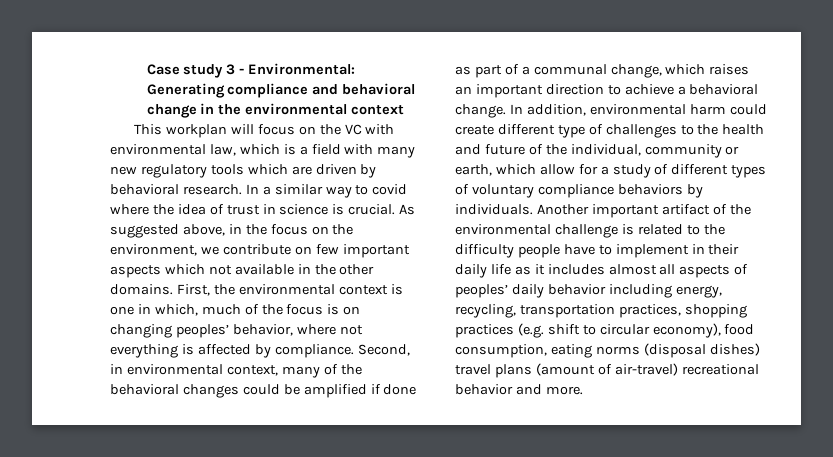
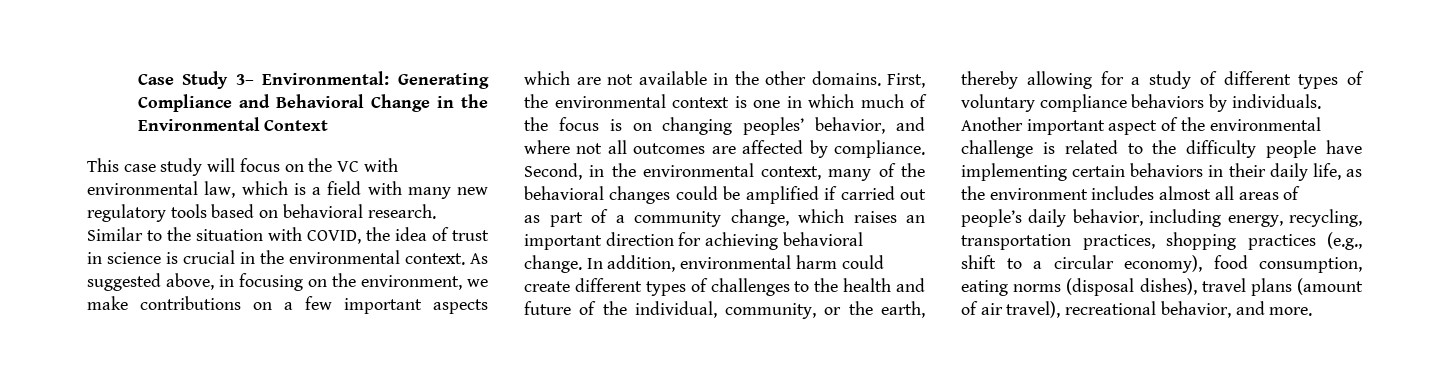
- Case study 3 - Environmental: Generating compliance and behavioral change in the environmental context
+ Case Study 3– Environmental: Generating Compliance and Behavioral Change in the Environmental Context
- This workplan will focus on the VC with environmental law, which is a field with many new regulatory tools which are driven by behavioral research. In a similar way to covid where the idea of trust in science is crucial.
+ This case study will focus on the VC with environmental law, which is a field with many new regulatory tools based on behavioral research. Similar to the situation with COVID, the idea of trust in science is crucial in the environmental context.
- As suggested above, in the focus on the environment, we contribute on few important aspects which not available in the other domains.
+ As suggested above, in focusing on the environment, we make contributions on a few important aspects which are not available in the other domains.
- First, the environmental context is one in which, much of the focus is on changing peoples’ behavior, where not everything is affected by compliance.
+ First, the environmental context is one in which much of the focus is on changing peoples’ behavior, and where not all outcomes are affected by compliance.
- Second, in environmental context, many of the behavioral changes could be amplified if done as part of a communal change, which raises an important direction to achieve a behavioral change.
+ Second, in the environmental context, many of the behavioral changes could be amplified if carried out as part of a community change, which raises an important direction for achieving behavioral change.
- In addition, environmental harm could create different type of challenges to the health and future of the individual, community or earth, which allow for a study of different types of voluntary compliance behaviors by individuals.
+ In addition, environmental harm could create different types of challenges to the health and future of the individual, community, or the earth, thereby allowing for a study of different types of voluntary compliance behaviors by individuals.
- Another important artifact of the environmental challenge is related to the difficulty people have to implement in their daily life as it includes almost all aspects of peoples’ daily behavior including energy, recycling, transportation practices, shopping practices (e.g. shift to circular economy), food consumption, eating norms (disposal dishes) travel plans (amount of air-travel) recreational behavior and more.
+ Another important aspect of the environmental challenge is related to the difficulty people have implementing certain behaviors in their daily life, as the environment includes almost all areas of people’s daily behavior, including energy, recycling, transportation practices, shopping practices (e.g., shift to a circular economy), food consumption, eating norms (disposal dishes), travel plans (amount of air travel), recreational behavior, and more.

